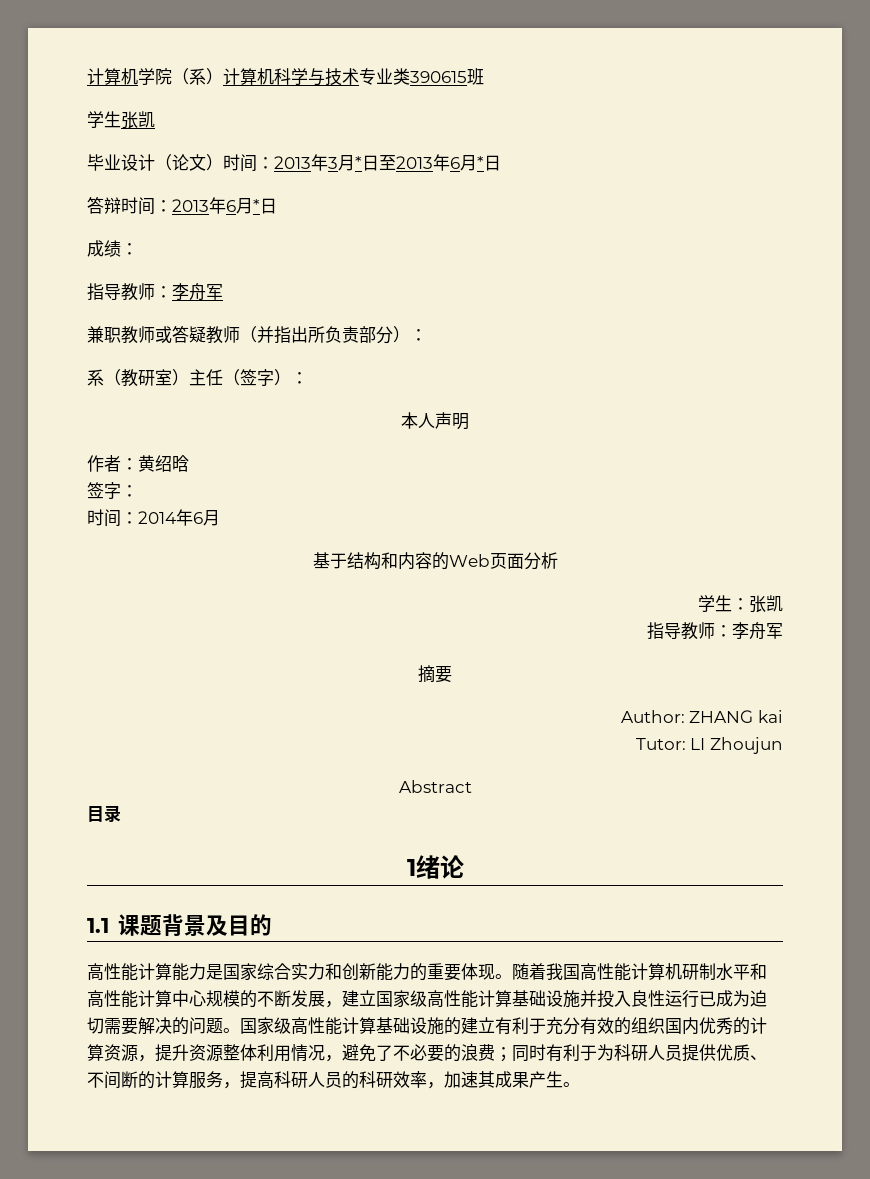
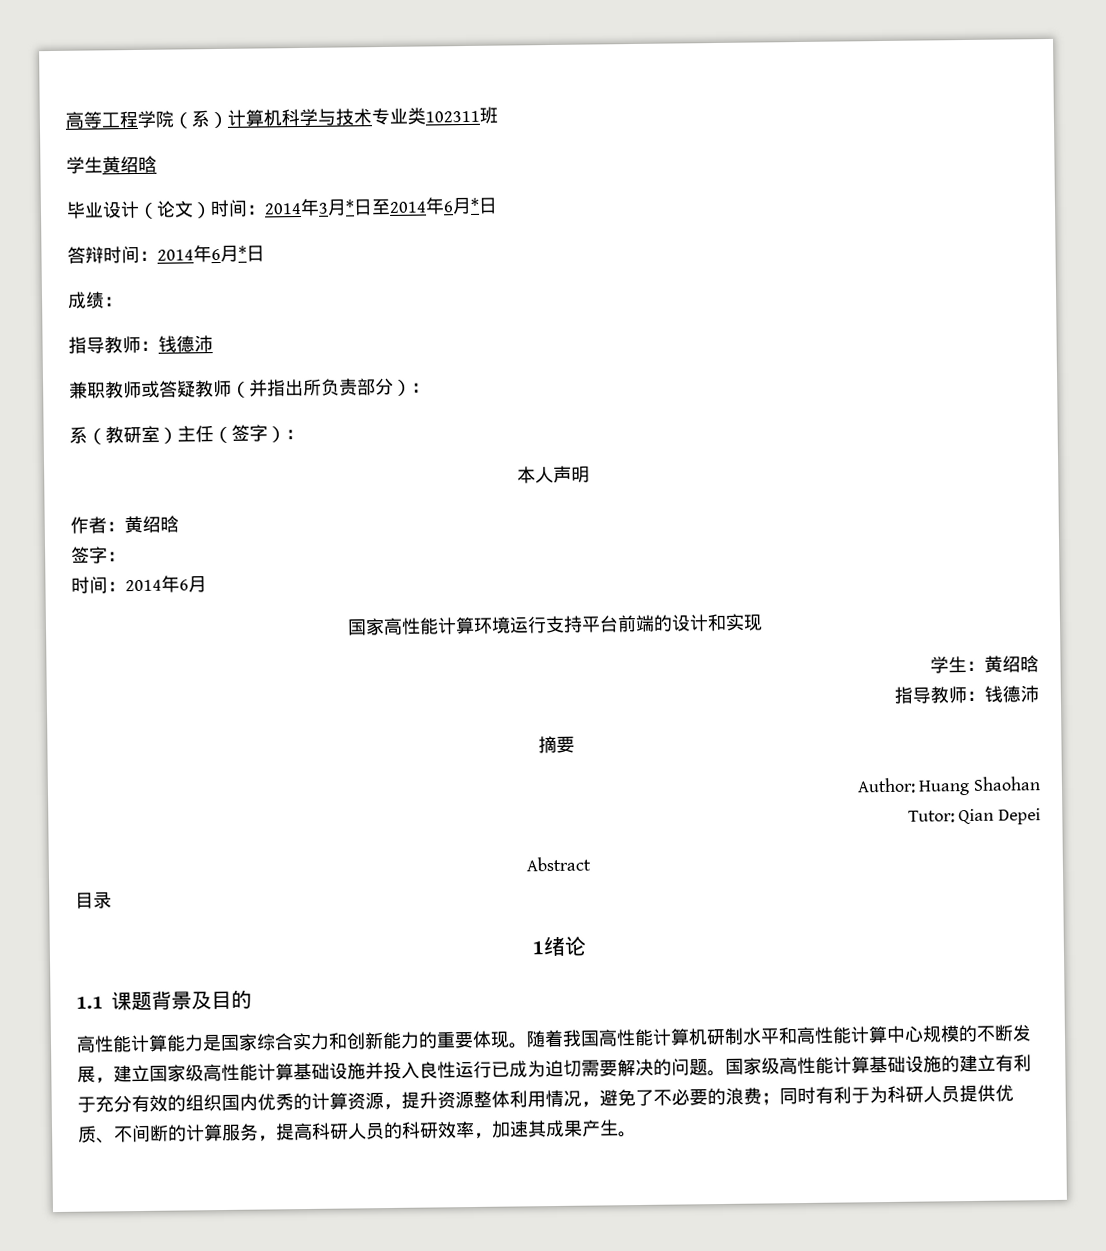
- 计算机学院（系）计算机科学与技术专业类390615班
+ 高等工程学院（系）计算机科学与技术专业类102311班
- 学生张凯
+ 学生黄绍晗
- 毕业设计（论文）时间：2013年3月*日至2013年6月*日
+ 毕业设计（论文）时间：2014年3月*日至2014年6月*日
- 答辩时间：2013年6月*日
+ 答辩时间：2014年6月*日
  成绩：
- 指导教师：李舟军
+ 指导教师：钱德沛
- 基于结构和内容的Web页面分析
+ 国家高性能计算环境运行支持平台前端的设计和实现
- 学生：张凯
- 指导教师：李舟军
+ 学生：黄绍晗
+ 指导教师：钱德沛
- Author: ZHANG kai
+ Author: Huang Shaohan
- Tutor: LI Zhoujun
+ Tutor: Qian Depei

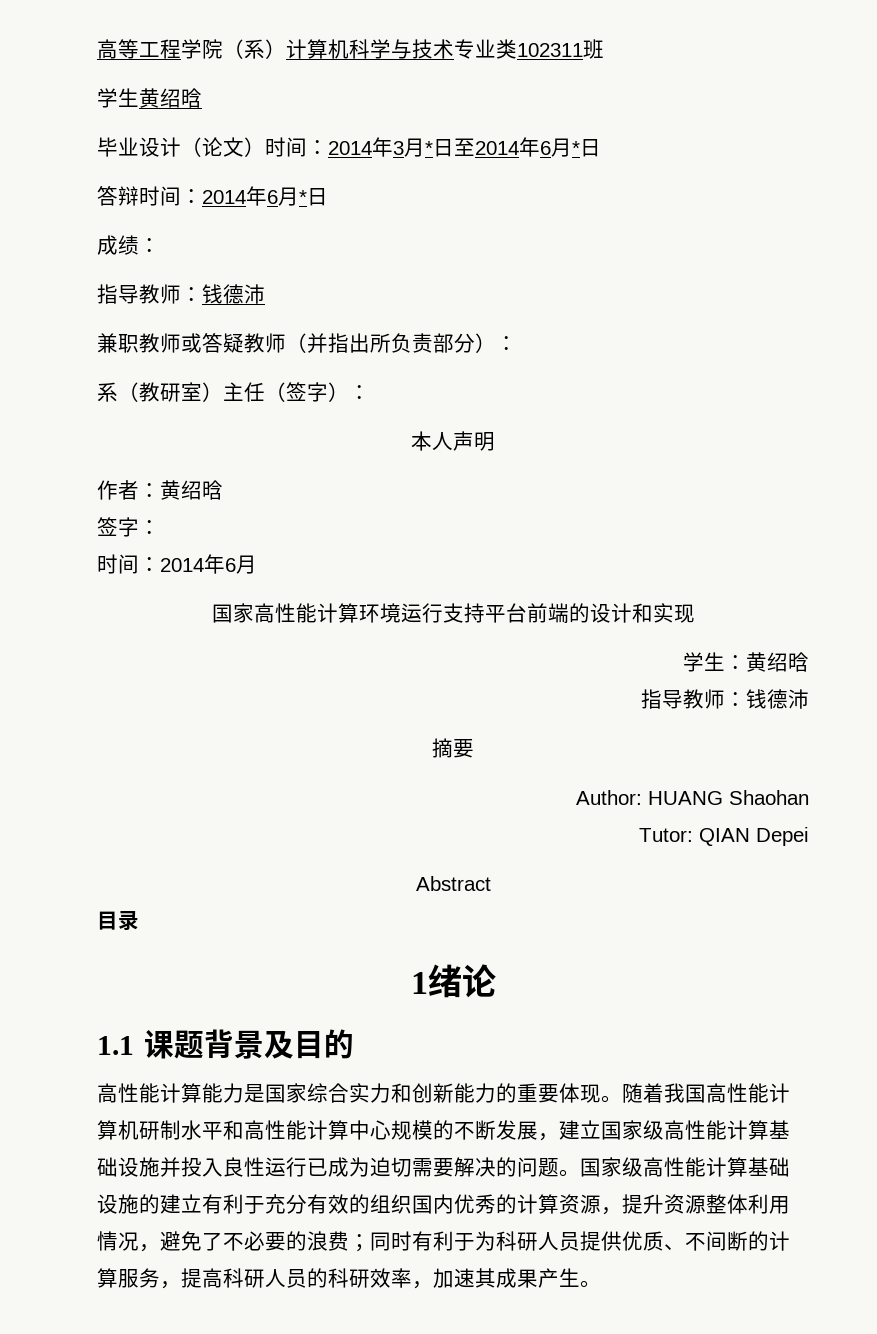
- Author: Huang Shaohan
+ Author: HUANG Shaohan
- Tutor: Qian Depei
+ Tutor: QIAN Depei

